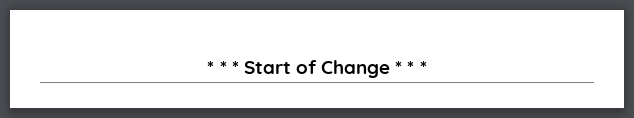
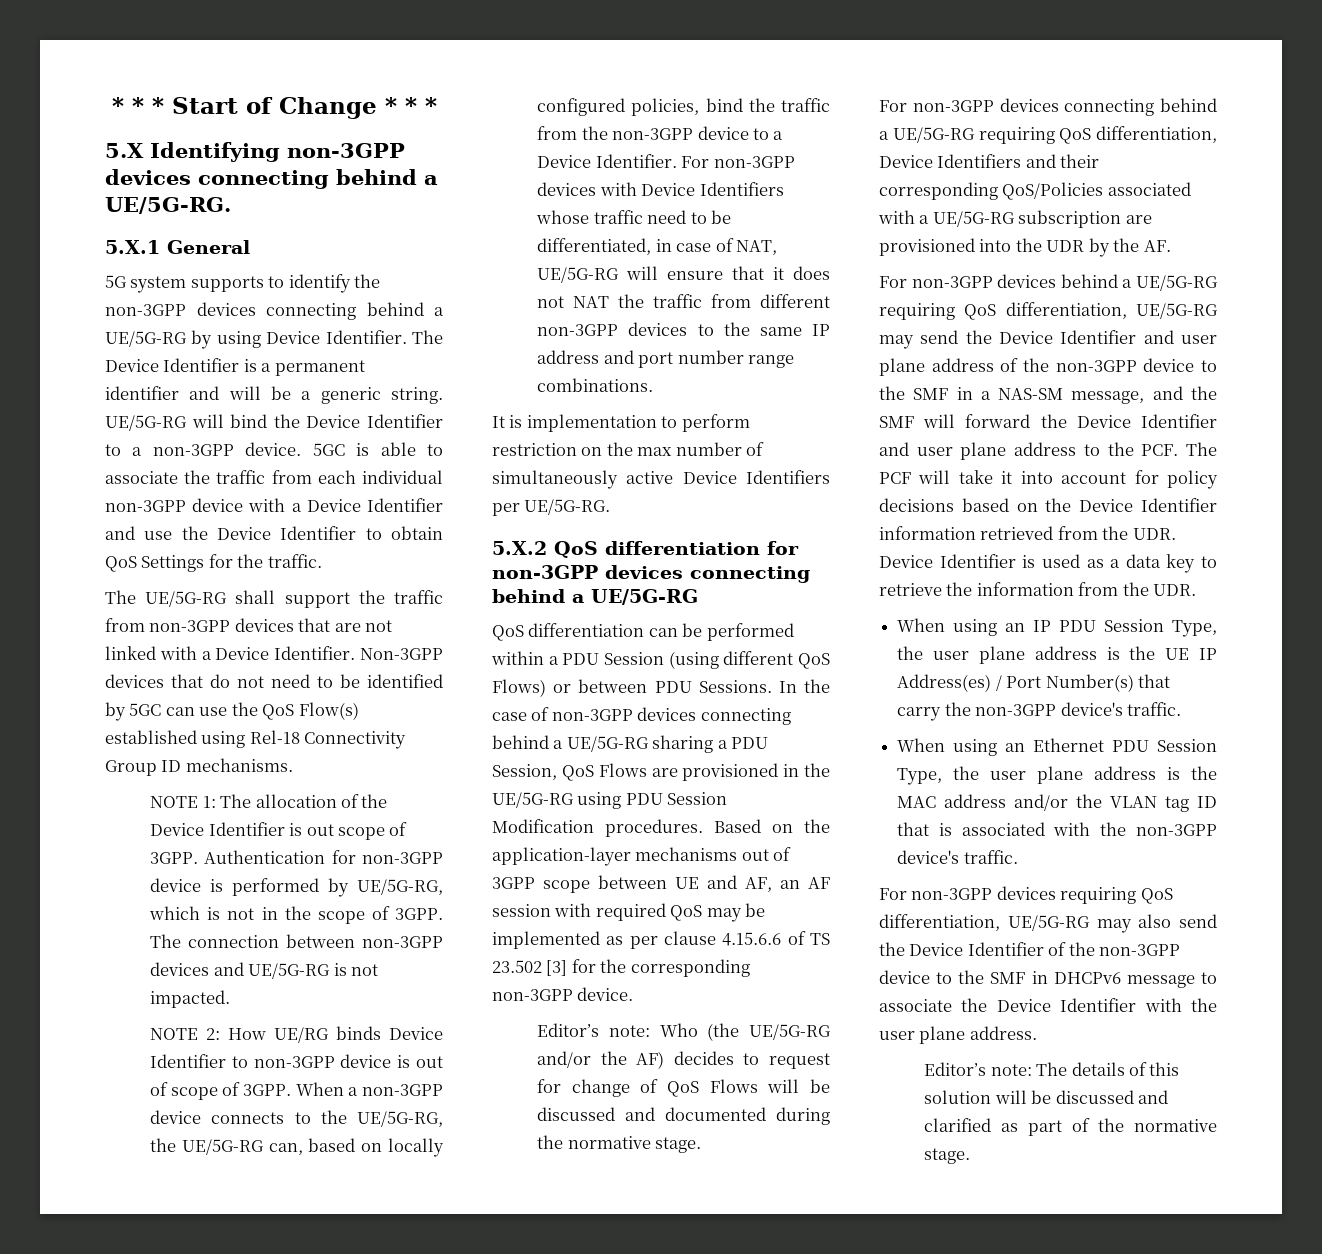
+ 5.X Identifying non-3GPP devices connecting behind a UE/5G-RG.
+ 5.X.1 General
+ 5G system supports to identify the non-3GPP devices connecting behind a UE/5G-RG by using Device Identifier. The Device Identifier is a permanent identifier and will be a generic string. UE/5G-RG will bind the Device Identifier to a non-3GPP device. 5GC is able to associate the traffic from each individual non-3GPP device with a Device Identifier and use the Device Identifier to obtain QoS Settings for the traffic.
+ The UE/5G-RG shall support the traffic from non-3GPP devices that are not linked with a Device Identifier. Non-3GPP devices that do not need to be identified by 5GC can use the QoS Flow(s) established using Rel-18 Connectivity Group ID mechanisms.
+ NOTE 1: The allocation of the Device Identifier is out scope of 3GPP. Authentication for non-3GPP device is performed by UE/5G-RG, which is not in the scope of 3GPP. The connection between non-3GPP devices and UE/5G-RG is not impacted.
+ NOTE 2: How UE/RG binds Device Identifier to non-3GPP device is out of scope of 3GPP. When a non-3GPP device connects to the UE/5G-RG, the UE/5G-RG can, based on locally configured policies, bind the traffic from the non-3GPP device to a Device Identifier. For non-3GPP devices with Device Identifiers whose traffic need to be differentiated, in case of NAT, UE/5G-RG will ensure that it does not NAT the traffic from different non-3GPP devices to the same IP address and port number range combinations.
+ It is implementation to perform restriction on the max number of simultaneously active Device Identifiers per UE/5G-RG.
+ 5.X.2 QoS differentiation for non-3GPP devices connecting behind a UE/5G-RG
+ QoS differentiation can be performed within a PDU Session (using different QoS Flows) or between PDU Sessions. In the case of non-3GPP devices connecting behind a UE/5G-RG sharing a PDU Session, QoS Flows are provisioned in the UE/5G-RG using PDU Session Modification procedures. Based on the application-layer mechanisms out of 3GPP scope between UE and AF, an AF session with required QoS may be implemented as per clause 4.15.6.6 of TS 23.502 [3] for the corresponding non-3GPP device.
+ Editor’s note: Who (the UE/5G-RG and/or the AF) decides to request for change of QoS Flows will be discussed and documented during the normative stage.
+ For non-3GPP devices connecting behind a UE/5G-RG requiring QoS differentiation, Device Identifiers and their corresponding QoS/Policies associated with a UE/5G-RG subscription are provisioned into the UDR by the AF.
+ For non-3GPP devices behind a UE/5G-RG requiring QoS differentiation, UE/5G-RG may send the Device Identifier and user plane address of the non-3GPP device to the SMF in a NAS-SM message, and the SMF will forward the Device Identifier and user plane address to the PCF. The PCF will take it into account for policy decisions based on the Device Identifier information retrieved from the UDR. Device Identifier is used as a data key to retrieve the information from the UDR.
+ When using an IP PDU Session Type, the user plane address is the UE IP Address(es) / Port Number(s) that carry the non-3GPP device's traffic.
+ When using an Ethernet PDU Session Type, the user plane address is the MAC address and/or the VLAN tag ID that is associated with the non-3GPP device's traffic.
+ For non-3GPP devices requiring QoS differentiation, UE/5G-RG may also send the Device Identifier of the non-3GPP device to the SMF in DHCPv6 message to associate the Device Identifier with the user plane address.
+ Editor’s note: The details of this solution will be discussed and clarified as part of the normative stage.

